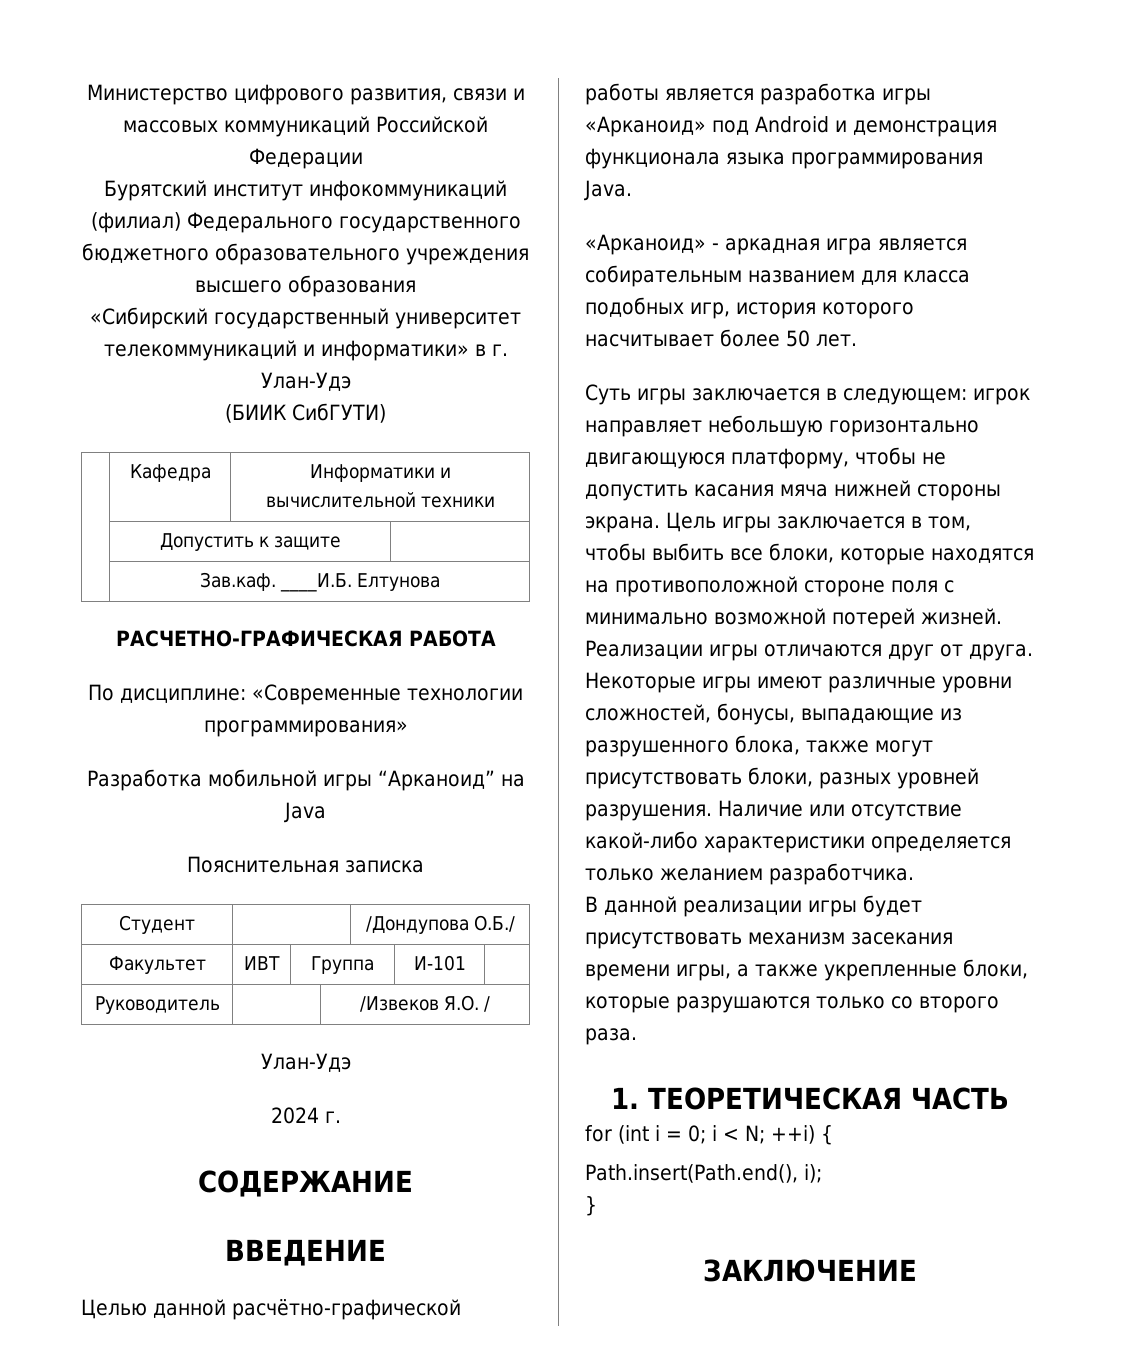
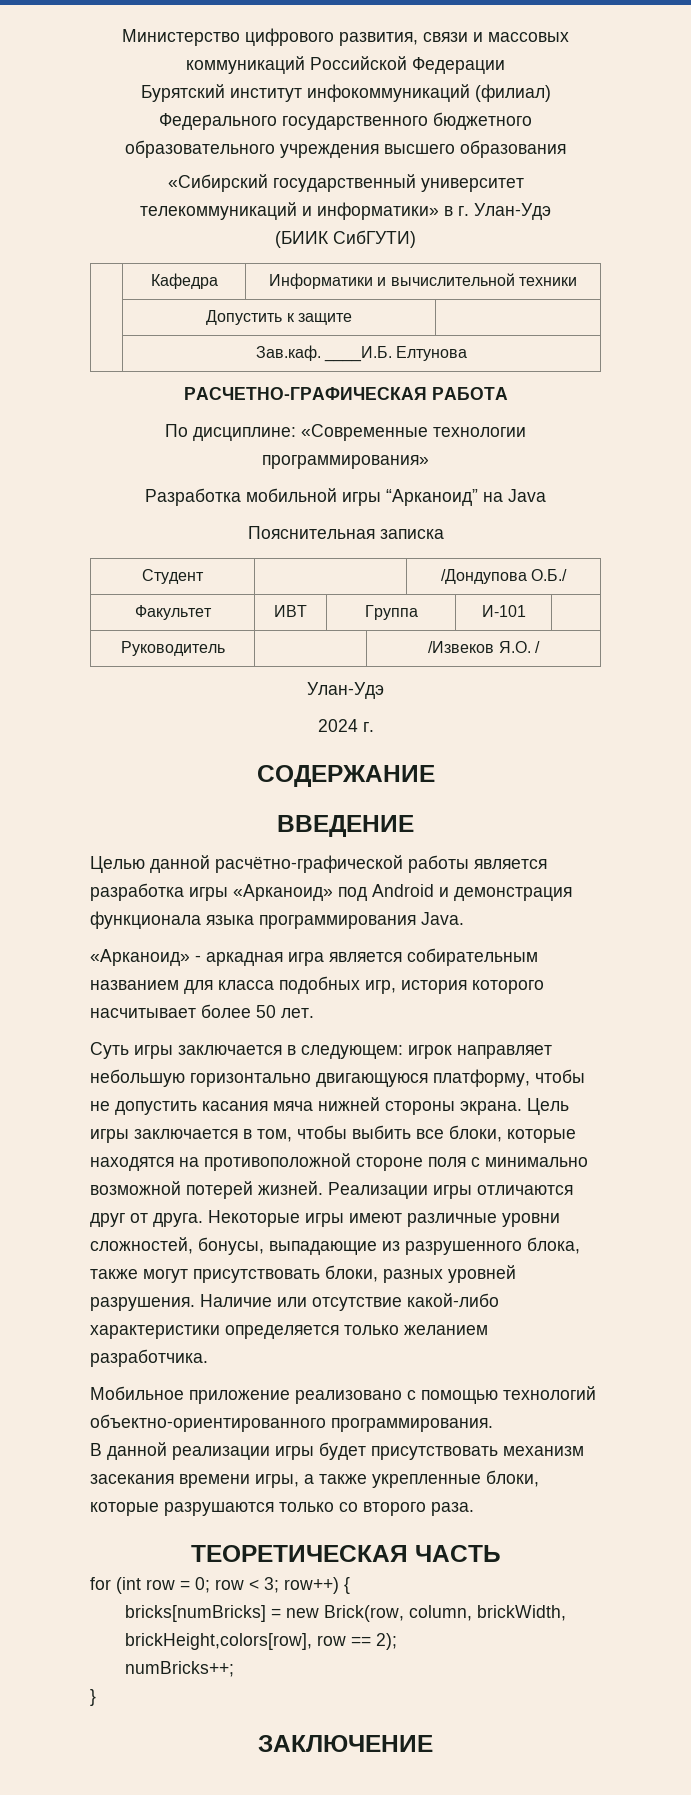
+ Мобильное приложение реализовано с помощью технологий объектно-ориентированного программирования.
- 1. ТЕОРЕТИЧЕСКАЯ ЧАСТЬ
+ ТЕОРЕТИЧЕСКАЯ ЧАСТЬ
- for (int i = 0; i < N; ++i) {
- Path.insert(Path.end(), i);
+ for (int row = 0; row < 3; row++) {
+ bricks[numBricks] = new Brick(row, column, brickWidth, brickHeight,colors[row], row == 2);
+ numBricks++;

